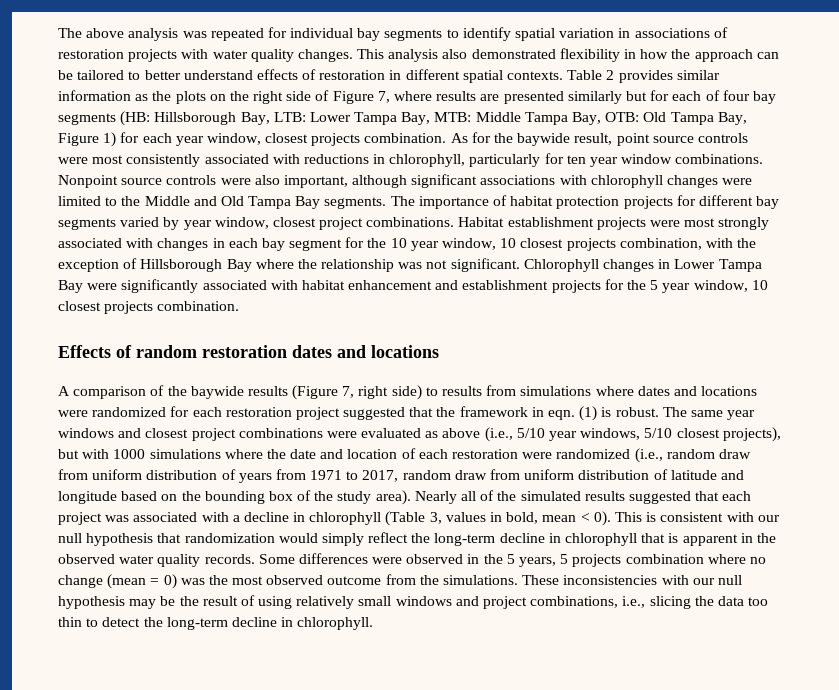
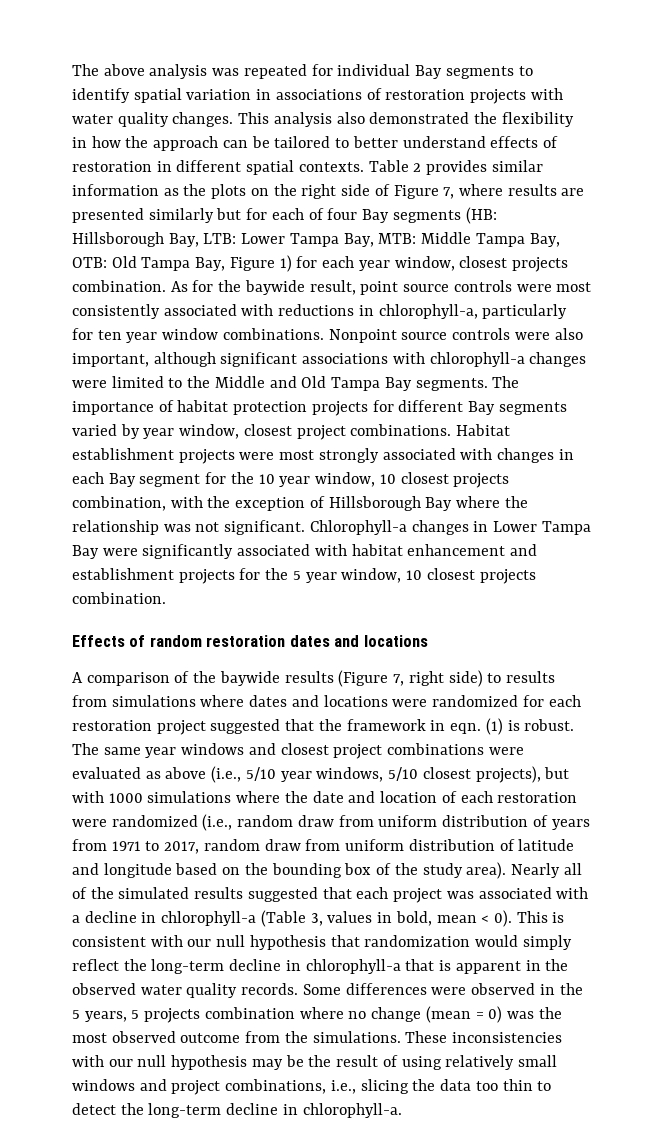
- The above analysis was repeated for individual bay segments to identify spatial variation in associations of restoration projects with water quality changes.
+ The above analysis was repeated for individual Bay segments to identify spatial variation in associations of restoration projects with water quality changes.
- This analysis also demonstrated flexibility in how the approach can be tailored to better understand effects of restoration in different spatial contexts.
+ This analysis also demonstrated the flexibility in how the approach can be tailored to better understand effects of restoration in different spatial contexts.
- Table 2 provides similar information as the plots on the right side of Figure 7, where results are presented similarly but for each of four bay segments (HB: Hillsborough Bay, LTB: Lower Tampa Bay, MTB: Middle Tampa Bay, OTB: Old Tampa Bay, Figure 1) for each year window, closest projects combination.
+ Table 2 provides similar information as the plots on the right side of Figure 7, where results are presented similarly but for each of four Bay segments (HB: Hillsborough Bay, LTB: Lower Tampa Bay, MTB: Middle Tampa Bay, OTB: Old Tampa Bay, Figure 1) for each year window, closest projects combination.
- As for the baywide result, point source controls were most consistently associated with reductions in chlorophyll, particularly for ten year window combinations.
+ As for the baywide result, point source controls were most consistently associated with reductions in chlorophyll-a, particularly for ten year window combinations.
- Nonpoint source controls were also important, although significant associations with chlorophyll changes were limited to the Middle and Old Tampa Bay segments.
+ Nonpoint source controls were also important, although significant associations with chlorophyll-a changes were limited to the Middle and Old Tampa Bay segments.
- The importance of habitat protection projects for different bay segments varied by year window, closest project combinations.
+ The importance of habitat protection projects for different Bay segments varied by year window, closest project combinations.
- Habitat establishment projects were most strongly associated with changes in each bay segment for the 10 year window, 10 closest projects combination, with the exception of Hillsborough Bay where the relationship was not significant.
+ Habitat establishment projects were most strongly associated with changes in each Bay segment for the 10 year window, 10 closest projects combination, with the exception of Hillsborough Bay where the relationship was not significant.
- Chlorophyll changes in Lower Tampa Bay were significantly associated with habitat enhancement and establishment projects for the 5 year window, 10 closest projects combination.
+ Chlorophyll-a changes in Lower Tampa Bay were significantly associated with habitat enhancement and establishment projects for the 5 year window, 10 closest projects combination.
- Nearly all of the simulated results suggested that each project was associated with a decline in chlorophyll (Table 3, values in bold, mean < 0).
+ Nearly all of the simulated results suggested that each project was associated with a decline in chlorophyll-a (Table 3, values in bold, mean < 0).
- This is consistent with our null hypothesis that randomization would simply reflect the long-term decline in chlorophyll that is apparent in the observed water quality records.
+ This is consistent with our null hypothesis that randomization would simply reflect the long-term decline in chlorophyll-a that is apparent in the observed water quality records.
- These inconsistencies with our null hypothesis may be the result of using relatively small windows and project combinations, i.e., slicing the data too thin to detect the long-term decline in chlorophyll.
+ These inconsistencies with our null hypothesis may be the result of using relatively small windows and project combinations, i.e., slicing the data too thin to detect the long-term decline in chlorophyll-a.

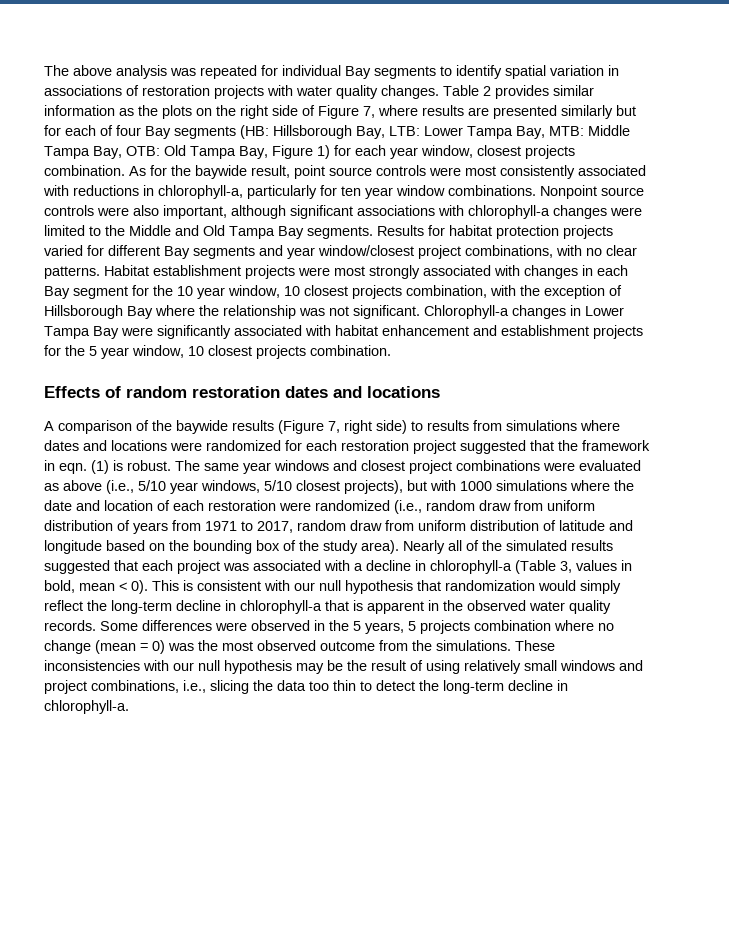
- This analysis also demonstrated the flexibility in how the approach can be tailored to better understand effects of restoration in different spatial contexts.
- The importance of habitat protection projects for different Bay segments varied by year window, closest project combinations.
+ Results for habitat protection projects varied for different Bay segments and year window/closest project combinations, with no clear patterns.

